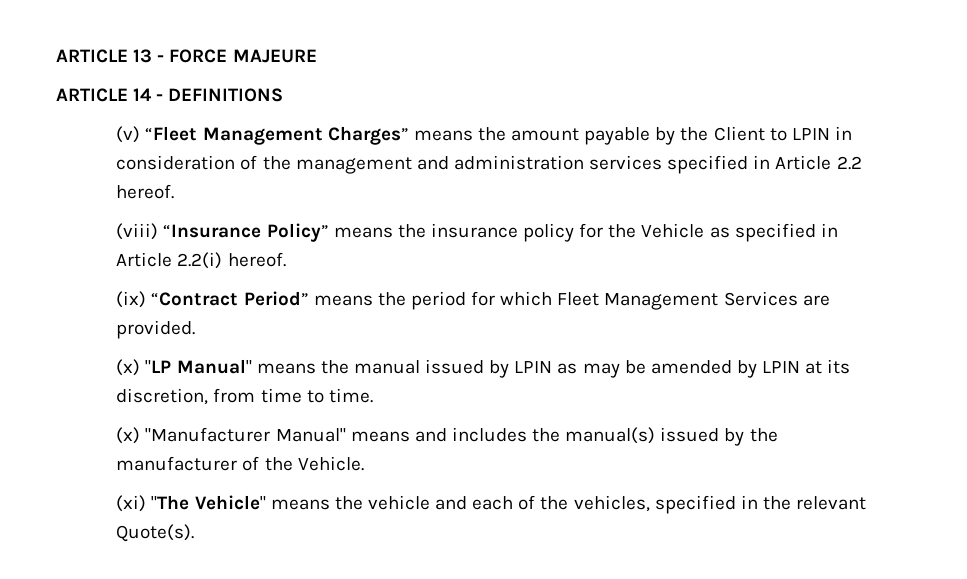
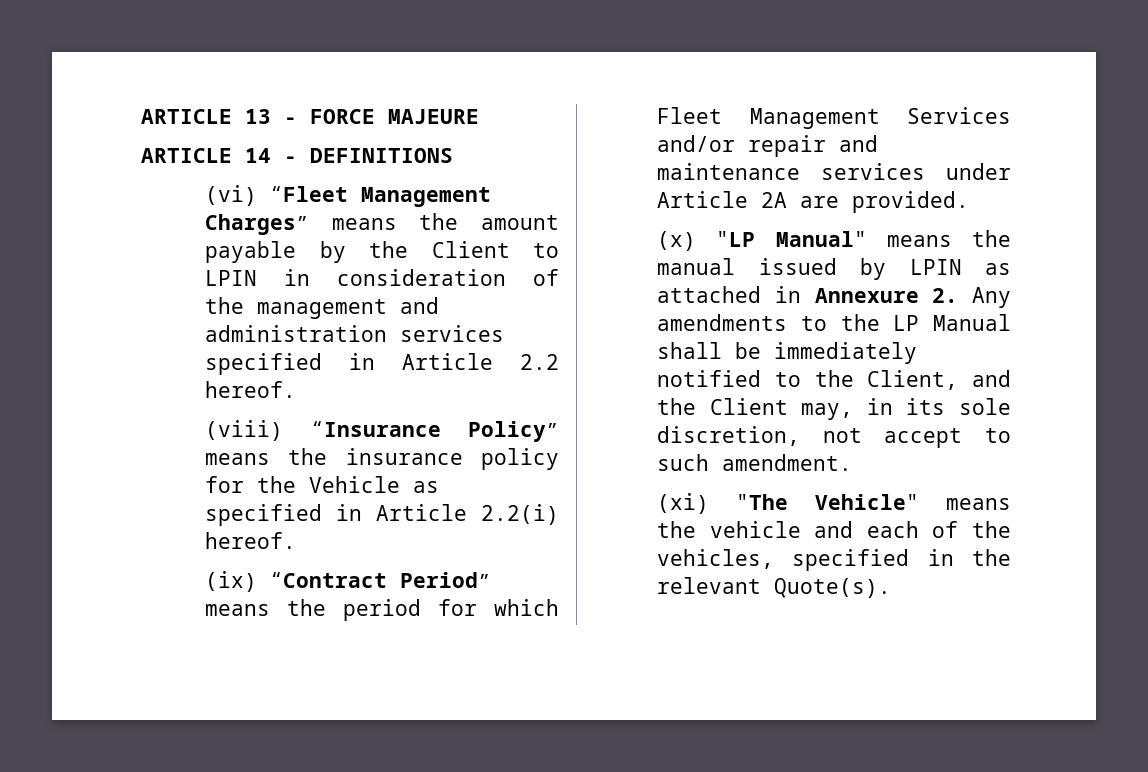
- (v) “Fleet Management Charges” means the amount payable by the Client to LPIN in consideration of the management and administration services specified in Article 2.2 hereof.
+ (vi) “Fleet Management Charges” means the amount payable by the Client to LPIN in consideration of the management and administration services specified in Article 2.2 hereof.
- (ix) “Contract Period” means the period for which Fleet Management Services are provided.
+ (ix) “Contract Period” means the period for which Fleet Management Services and/or repair and maintenance services under Article 2A are provided.
- (x) "LP Manual" means the manual issued by LPIN as may be amended by LPIN at its discretion, from time to time.
- (x) "Manufacturer Manual" means and includes the manual(s) issued by the manufacturer of the Vehicle.
+ (x) "LP Manual" means the manual issued by LPIN as attached in Annexure 2. Any amendments to the LP Manual shall be immediately notified to the Client, and the Client may, in its sole discretion, not accept to such amendment.

